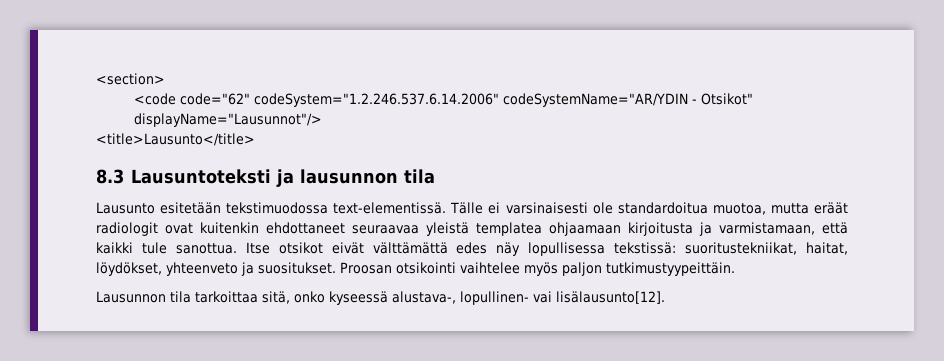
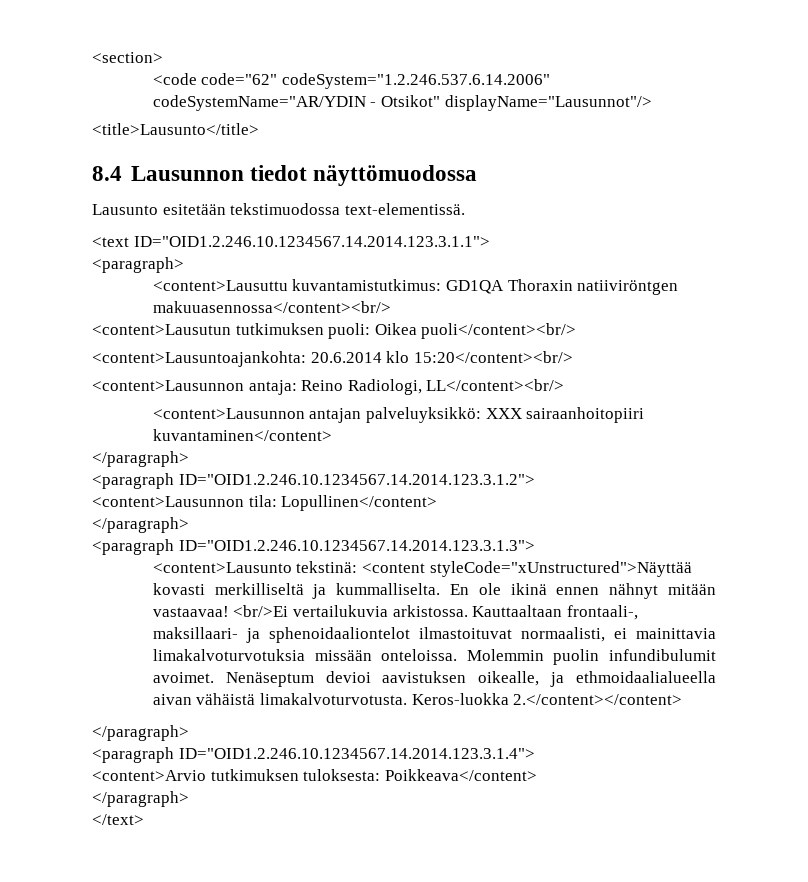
- 8.3 Lausuntoteksti ja lausunnon tila
+ 8.4 Lausunnon tiedot näyttömuodossa
- Lausunto esitetään tekstimuodossa text-elementissä. Tälle ei varsinaisesti ole standardoitua muotoa, mutta eräät radiologit ovat kuitenkin ehdottaneet seuraavaa yleistä templatea ohjaamaan kirjoitusta ja varmistamaan, että kaikki tule sanottua. Itse otsikot eivät välttämättä edes näy lopullisessa tekstissä: suoritustekniikat, haitat, löydökset, yhteenveto ja suositukset. Proosan otsikointi vaihtelee myös paljon tutkimustyypeittäin.
- Lausunnon tila tarkoittaa sitä, onko kyseessä alustava-, lopullinen- vai lisälausunto[12].
+ Lausunto esitetään tekstimuodossa text-elementissä.
+ <text ID="OID1.2.246.10.1234567.14.2014.123.3.1.1">
+ <paragraph>
+ <content>Lausuttu kuvantamistutkimus: GD1QA Thoraxin natiiviröntgen makuuasennossa</content><br/>
+ <content>Lausutun tutkimuksen puoli: Oikea puoli</content><br/>
+ <content>Lausuntoajankohta: 20.6.2014 klo 15:20</content><br/>
+ <content>Lausunnon antaja: Reino Radiologi, LL</content><br/>
+ <content>Lausunnon antajan palveluyksikkö: XXX sairaanhoitopiiri kuvantaminen</content>
+ </paragraph>
+ <paragraph ID="OID1.2.246.10.1234567.14.2014.123.3.1.2">
+ <content>Lausunnon tila: Lopullinen</content>
+ </paragraph>
+ <paragraph ID="OID1.2.246.10.1234567.14.2014.123.3.1.3">
+ <content>Lausunto tekstinä: <content styleCode="xUnstructured">Näyttää kovasti merkilliseltä ja kummalliselta. En ole ikinä ennen nähnyt mitään vastaavaa! <br/>Ei vertailukuvia arkistossa. Kauttaaltaan frontaali-, maksillaari- ja sphenoidaaliontelot ilmastoituvat normaalisti, ei mainittavia limakalvoturvotuksia missään onteloissa. Molemmin puolin infundibulumit avoimet. Nenäseptum devioi aavistuksen oikealle, ja ethmoidaalialueella aivan vähäistä limakalvoturvotusta. Keros-luokka 2.</content></content>
+ </paragraph>
+ <paragraph ID="OID1.2.246.10.1234567.14.2014.123.3.1.4">
+ <content>Arvio tutkimuksen tuloksesta: Poikkeava</content>
+ </paragraph>
+ </text>

